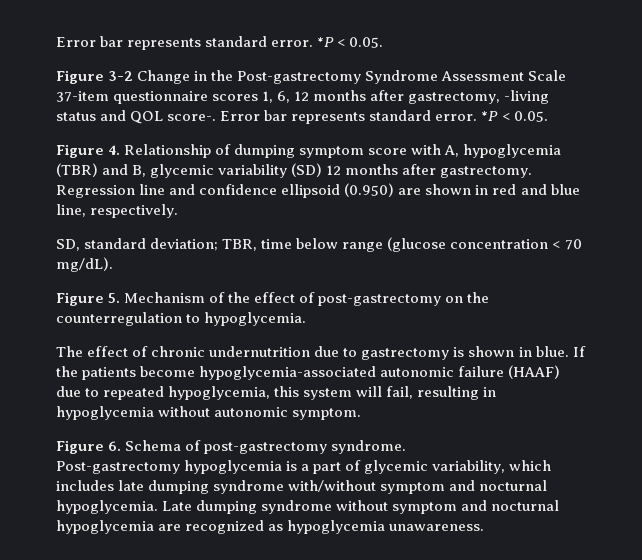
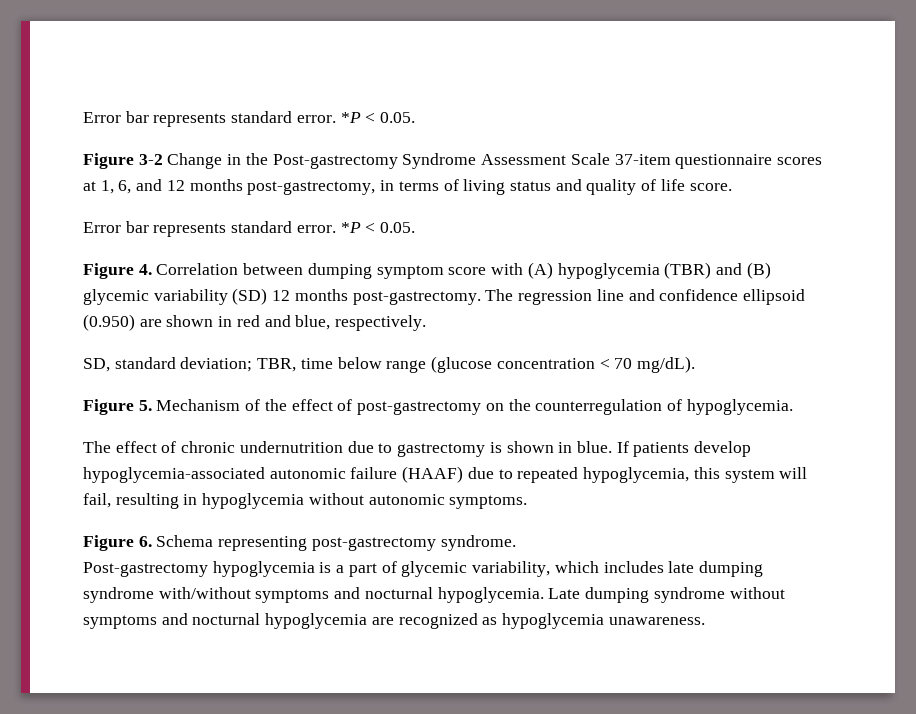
- Figure 3-2 Change in the Post-gastrectomy Syndrome Assessment Scale 37-item questionnaire scores 1, 6, 12 months after gastrectomy, -living status and QOL score-. Error bar represents standard error.
+ Figure 3-2 Change in the Post-gastrectomy Syndrome Assessment Scale 37-item questionnaire scores at 1, 6, and 12 months post-gastrectomy, in terms of living status and quality of life score.
+ Error bar represents standard error.
- Figure 4. Relationship of dumping symptom score with A, hypoglycemia (TBR) and B, glycemic variability (SD) 12 months after gastrectomy. Regression line and confidence ellipsoid (0.950) are shown in red and blue line, respectively.
+ Figure 4. Correlation between dumping symptom score with (A) hypoglycemia (TBR) and (B) glycemic variability (SD) 12 months post-gastrectomy. The regression line and confidence ellipsoid (0.950) are shown in red and blue, respectively.
- Figure 5. Mechanism of the effect of post-gastrectomy on the counterregulation to hypoglycemia.
+ Figure 5. Mechanism of the effect of post-gastrectomy on the counterregulation of hypoglycemia.
- If the patients become hypoglycemia-associated autonomic failure (HAAF) due to repeated hypoglycemia, this system will fail, resulting in hypoglycemia without autonomic symptom.
+ If patients develop hypoglycemia-associated autonomic failure (HAAF) due to repeated hypoglycemia, this system will fail, resulting in hypoglycemia without autonomic symptoms.
- Figure 6. Schema of post-gastrectomy syndrome.
+ Figure 6. Schema representing post-gastrectomy syndrome.
- Post-gastrectomy hypoglycemia is a part of glycemic variability, which includes late dumping syndrome with/without symptom and nocturnal hypoglycemia.
+ Post-gastrectomy hypoglycemia is a part of glycemic variability, which includes late dumping syndrome with/without symptoms and nocturnal hypoglycemia.
- Late dumping syndrome without symptom and nocturnal hypoglycemia are recognized as hypoglycemia unawareness.
+ Late dumping syndrome without symptoms and nocturnal hypoglycemia are recognized as hypoglycemia unawareness.

